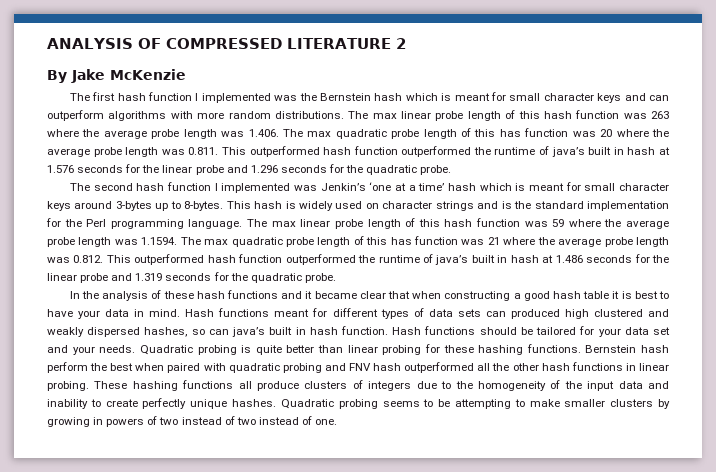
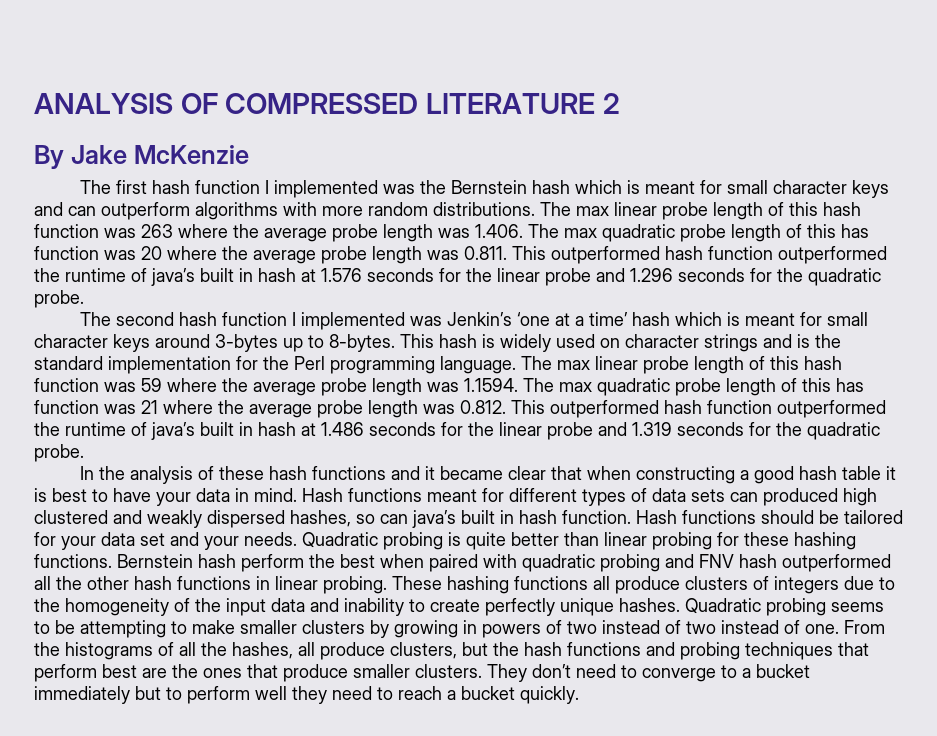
+ From the histograms of all the hashes, all produce clusters, but the hash functions and probing techniques that perform best are the ones that produce smaller clusters. They don’t need to converge to a bucket immediately but to perform well they need to reach a bucket quickly.

